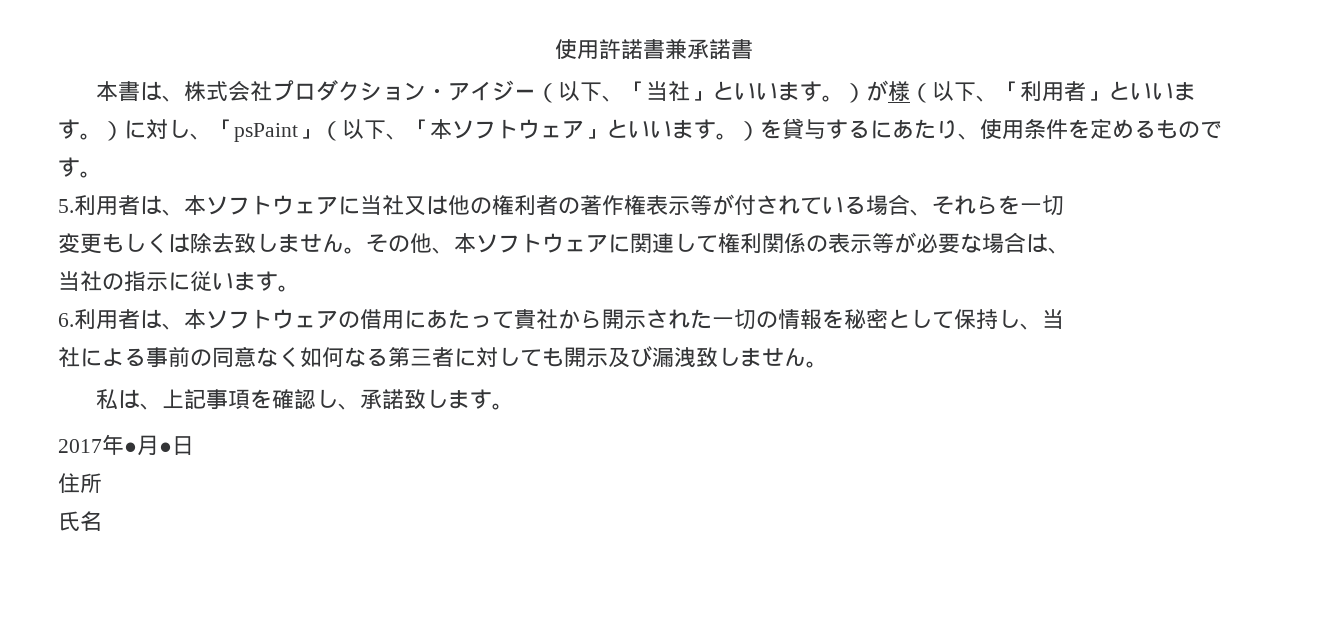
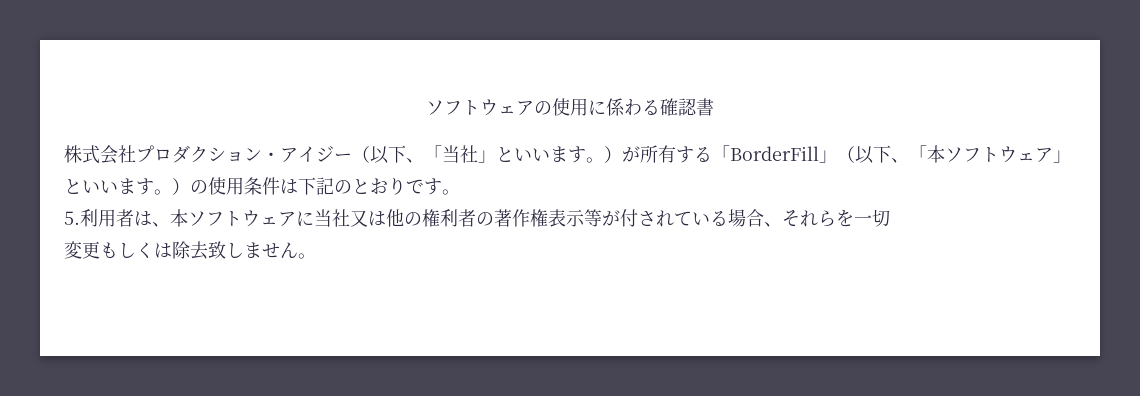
- 使用許諾書兼承諾書
+ ソフトウェアの使用に係わる確認書
- 本書は、株式会社プロダクション・アイジー（以下、「当社」といいます。）が様（以下、「利用者」といいます。）に対し、「psPaint」（以下、「本ソフトウェア」といいます。）を貸与するにあたり、使用条件を定めるものです。
+ 株式会社プロダクション・アイジー（以下、「当社」といいます。）が所有する「BorderFill」（以下、「本ソフトウェア」といいます。）の使用条件は下記のとおりです。
- その他、本ソフトウェアに関連して権利関係の表示等が必要な場合は、
- 当社の指示に従います。
- 6.利用者は、本ソフトウェアの借用にあたって貴社から開示された一切の情報を秘密として保持し、当
- 社による事前の同意なく如何なる第三者に対しても開示及び漏洩致しません。
- 私は、上記事項を確認し、承諾致します。
- 2017年●月●日
- 住所
- 氏名

